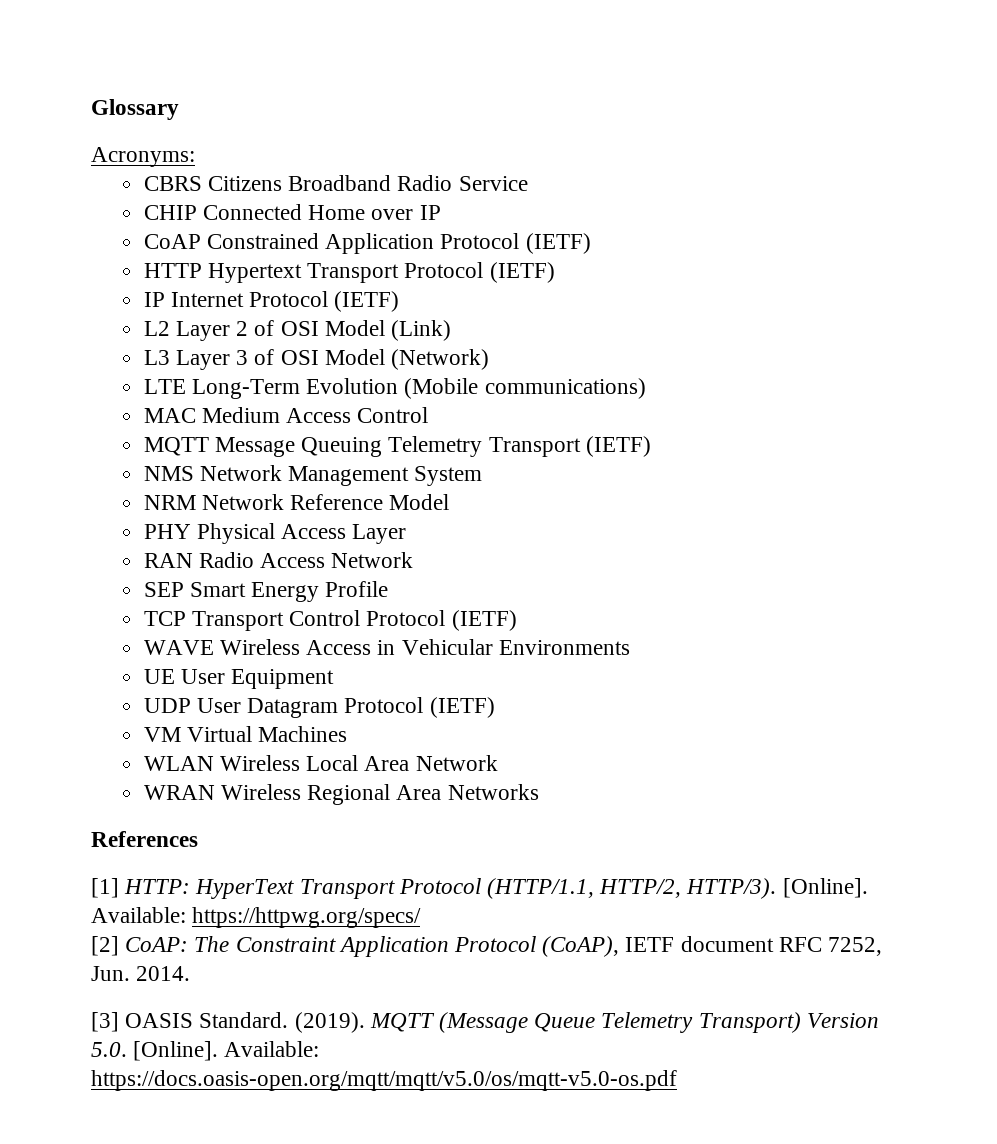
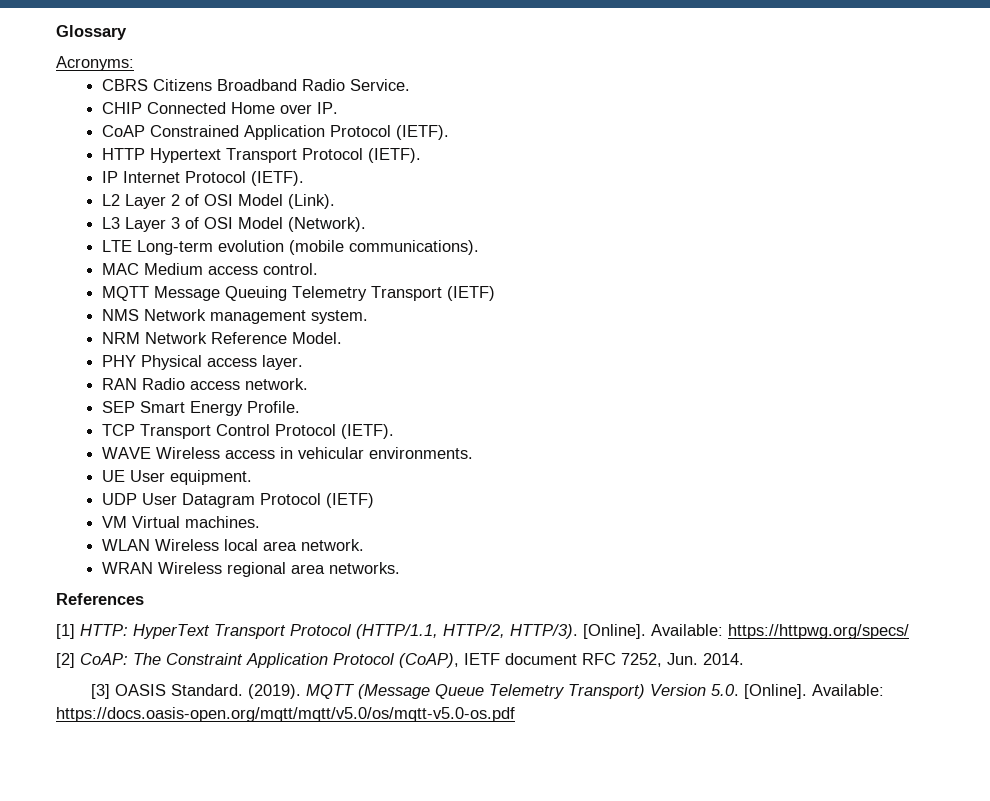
- CBRS Citizens Broadband Radio Service
+ CBRS Citizens Broadband Radio Service.
- CHIP Connected Home over IP
+ CHIP Connected Home over IP.
- CoAP Constrained Application Protocol (IETF)
+ CoAP Constrained Application Protocol (IETF).
- HTTP Hypertext Transport Protocol (IETF)
+ HTTP Hypertext Transport Protocol (IETF).
- IP Internet Protocol (IETF)
+ IP Internet Protocol (IETF).
- L2 Layer 2 of OSI Model (Link)
+ L2 Layer 2 of OSI Model (Link).
- L3 Layer 3 of OSI Model (Network)
+ L3 Layer 3 of OSI Model (Network).
- LTE Long-Term Evolution (Mobile communications)
+ LTE Long-term evolution (mobile communications).
- MAC Medium Access Control
+ MAC Medium access control.
- NMS Network Management System
+ NMS Network management system.
- NRM Network Reference Model
+ NRM Network Reference Model.
- PHY Physical Access Layer
+ PHY Physical access layer.
- RAN Radio Access Network
+ RAN Radio access network.
- SEP Smart Energy Profile
+ SEP Smart Energy Profile.
- TCP Transport Control Protocol (IETF)
+ TCP Transport Control Protocol (IETF).
- WAVE Wireless Access in Vehicular Environments
+ WAVE Wireless access in vehicular environments.
- UE User Equipment
+ UE User equipment.
- VM Virtual Machines
+ VM Virtual machines.
- WLAN Wireless Local Area Network
+ WLAN Wireless local area network.
- WRAN Wireless Regional Area Networks
+ WRAN Wireless regional area networks.

